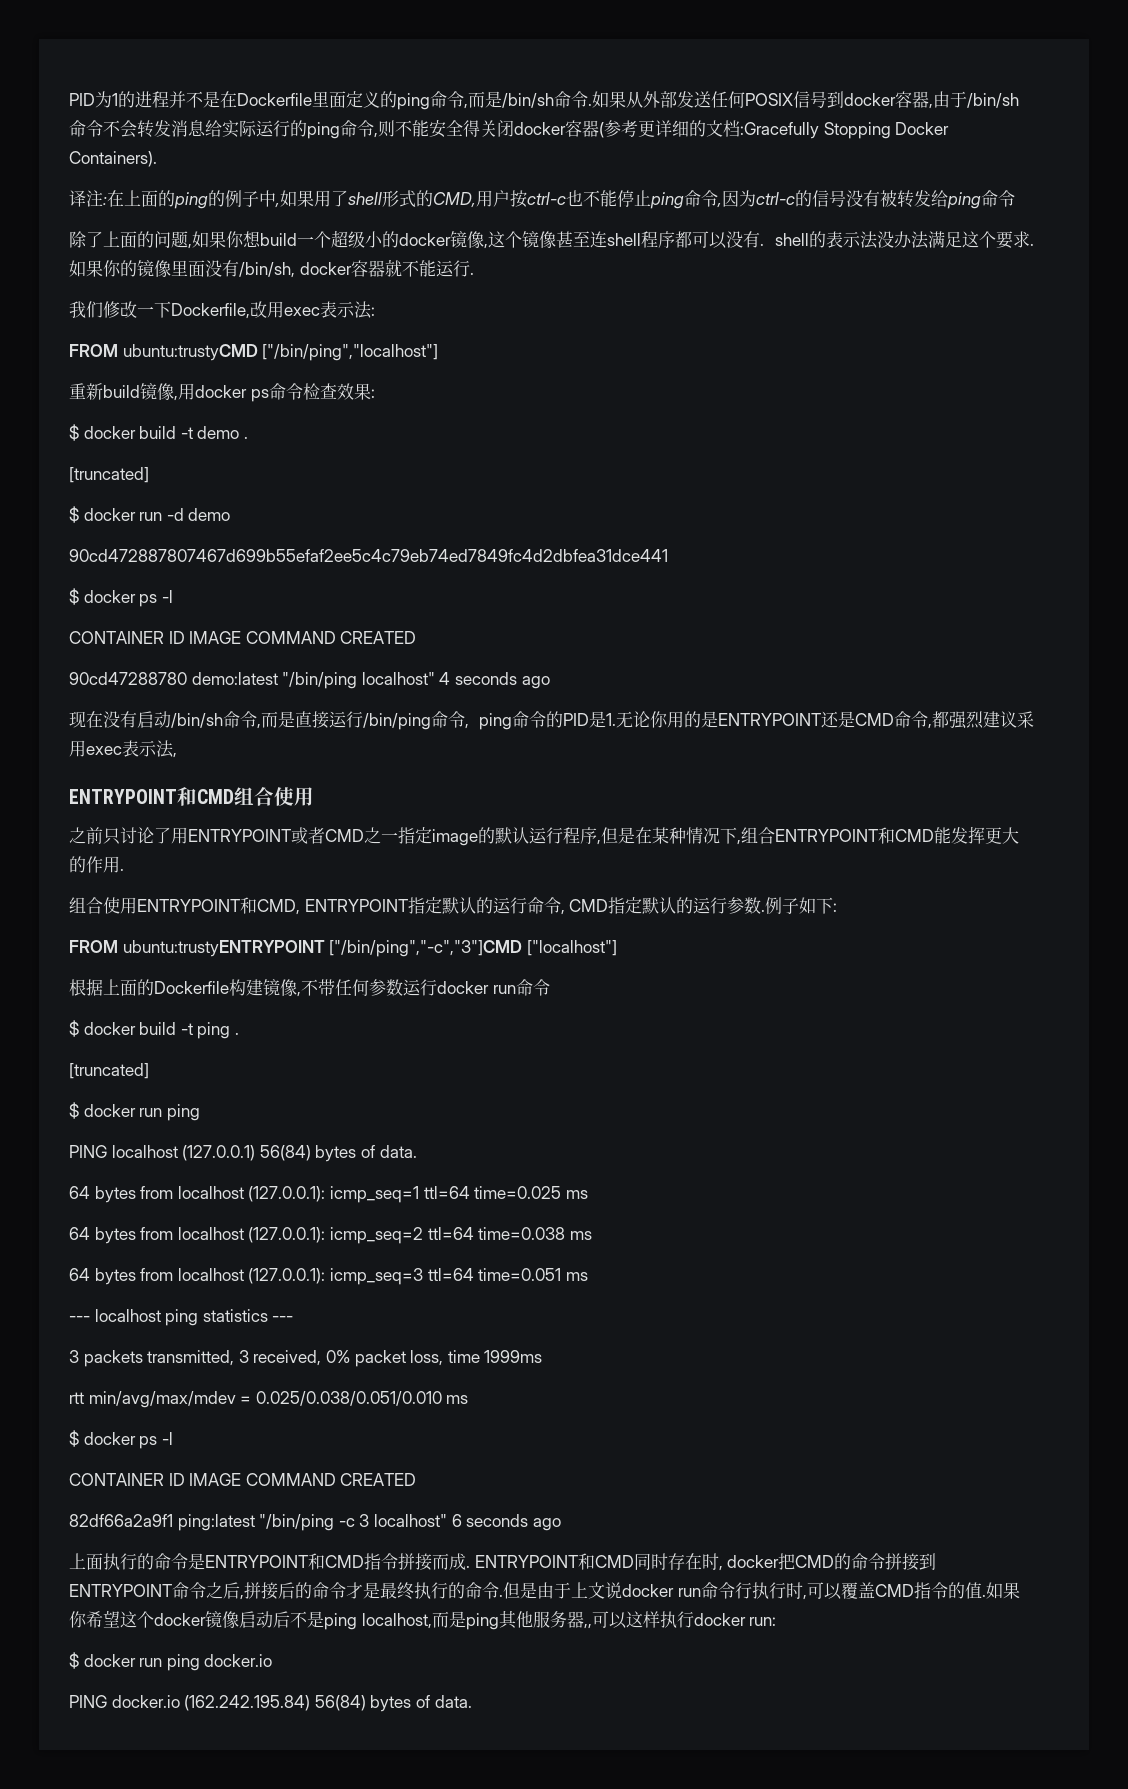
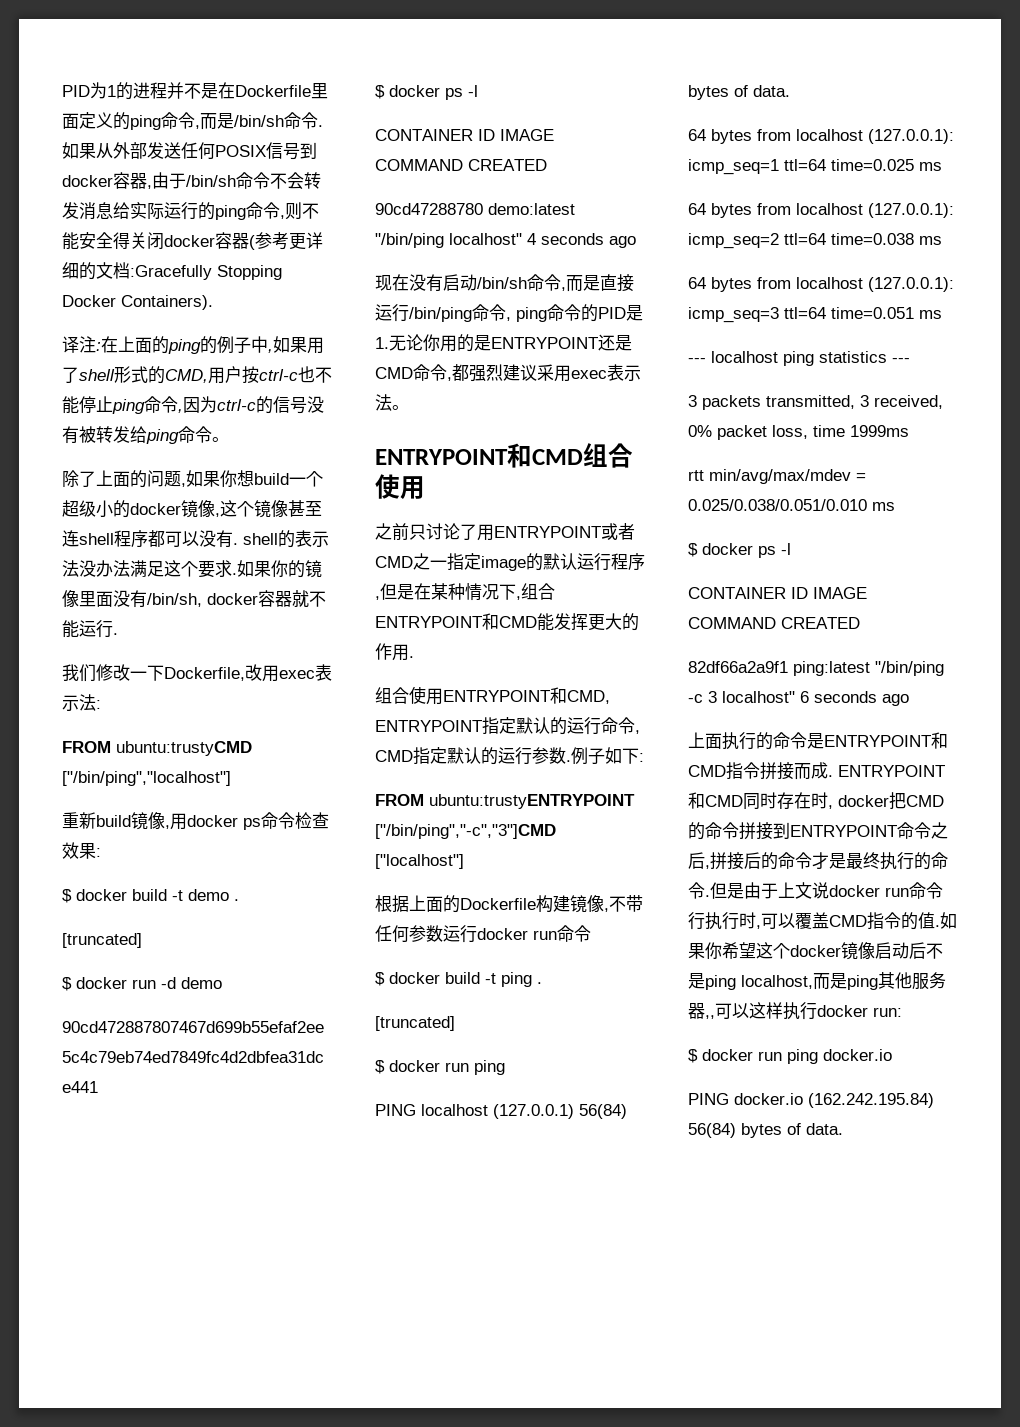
- 译注:在上面的ping的例子中,如果用了shell形式的CMD,用户按ctrl-c也不能停止ping命令,因为ctrl-c的信号没有被转发给ping命令
+ 译注:在上面的ping的例子中,如果用了shell形式的CMD,用户按ctrl-c也不能停止ping命令,因为ctrl-c的信号没有被转发给ping命令。
- 现在没有启动/bin/sh命令,而是直接运行/bin/ping命令, ping命令的PID是1.无论你用的是ENTRYPOINT还是CMD命令,都强烈建议采用exec表示法,
+ 现在没有启动/bin/sh命令,而是直接运行/bin/ping命令, ping命令的PID是1.无论你用的是ENTRYPOINT还是CMD命令,都强烈建议采用exec表示法。

